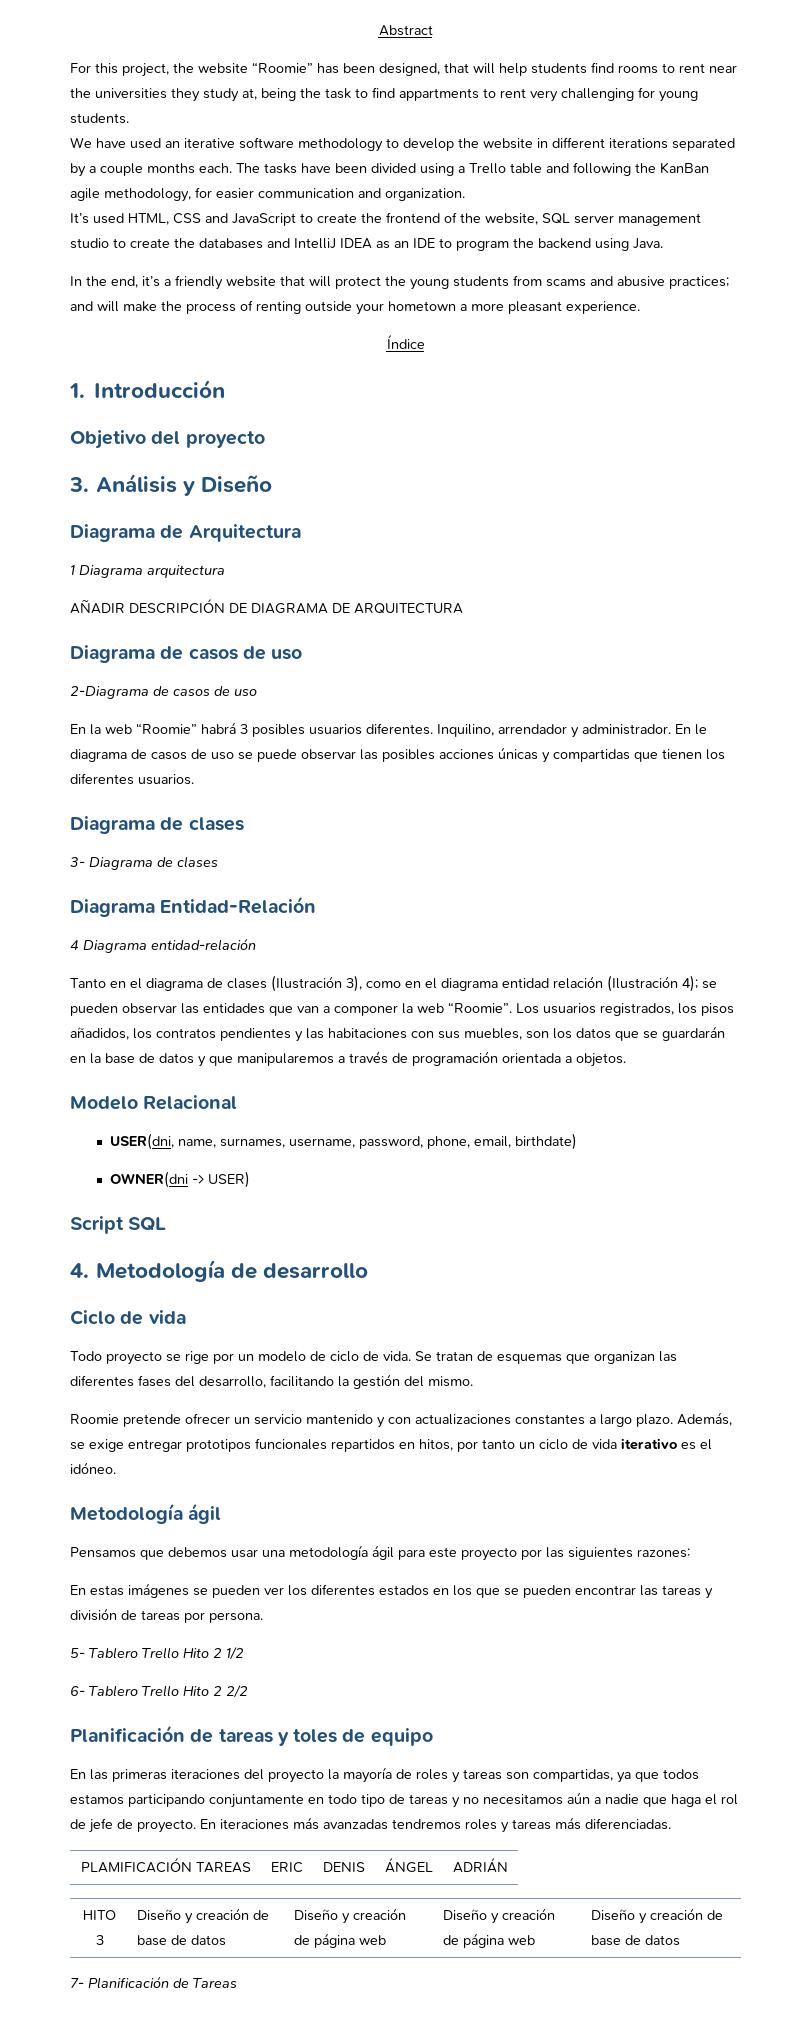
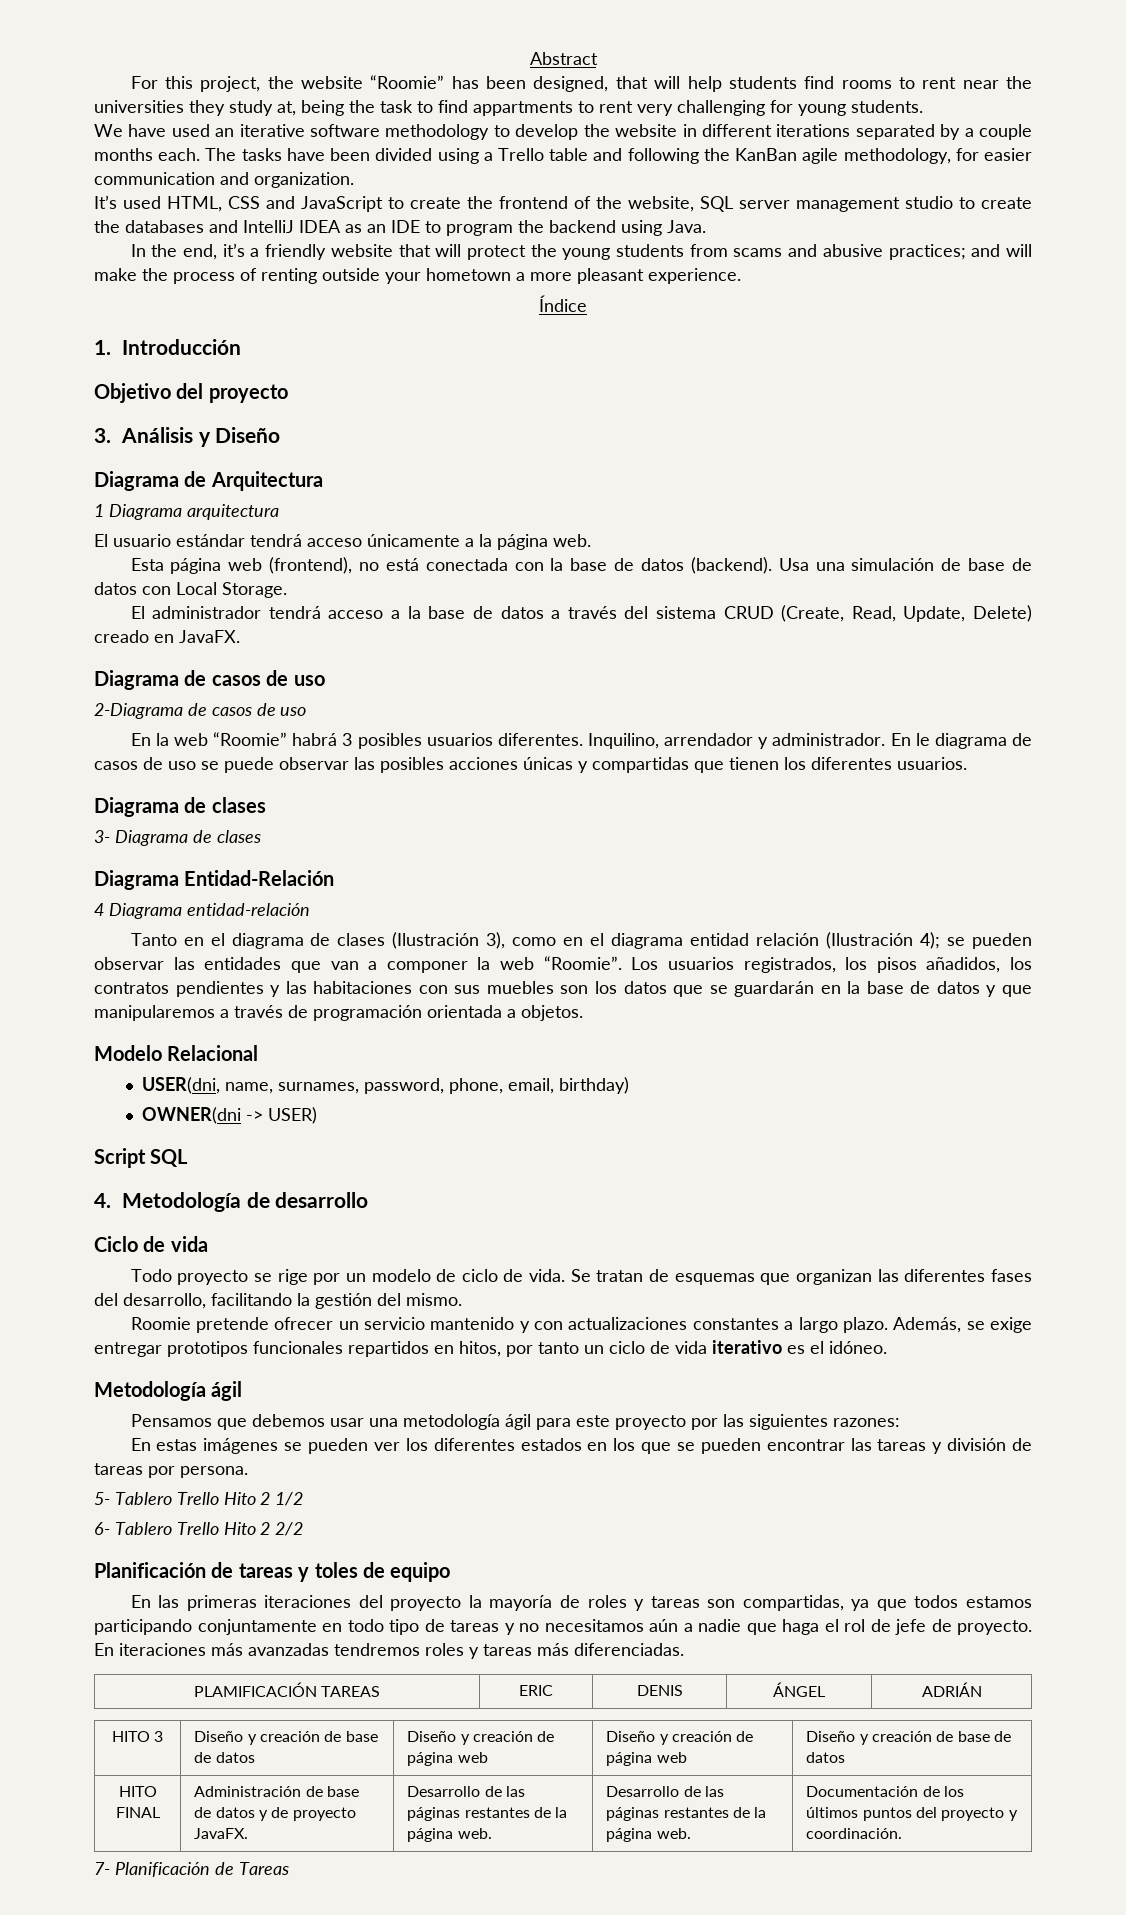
- AÑADIR DESCRIPCIÓN DE DIAGRAMA DE ARQUITECTURA
+ El usuario estándar tendrá acceso únicamente a la página web.
+ Esta página web (frontend), no está conectada con la base de datos (backend). Usa una simulación de base de datos con Local Storage.
+ El administrador tendrá acceso a la base de datos a través del sistema CRUD (Create, Read, Update, Delete) creado en JavaFX.
- Los usuarios registrados, los pisos añadidos, los contratos pendientes y las habitaciones con sus muebles, son los datos que se guardarán en la base de datos y que manipularemos a través de programación orientada a objetos.
+ Los usuarios registrados, los pisos añadidos, los contratos pendientes y las habitaciones con sus muebles son los datos que se guardarán en la base de datos y que manipularemos a través de programación orientada a objetos.
- USER(dni, name, surnames, username, password, phone, email, birthdate)
+ USER(dni, name, surnames, password, phone, email, birthday)
+ HITO FINAL | Administración de base de datos y de proyecto JavaFX. | Desarrollo de las páginas restantes de la página web. | Desarrollo de las páginas restantes de la página web. | Documentación de los últimos puntos del proyecto y coordinación.

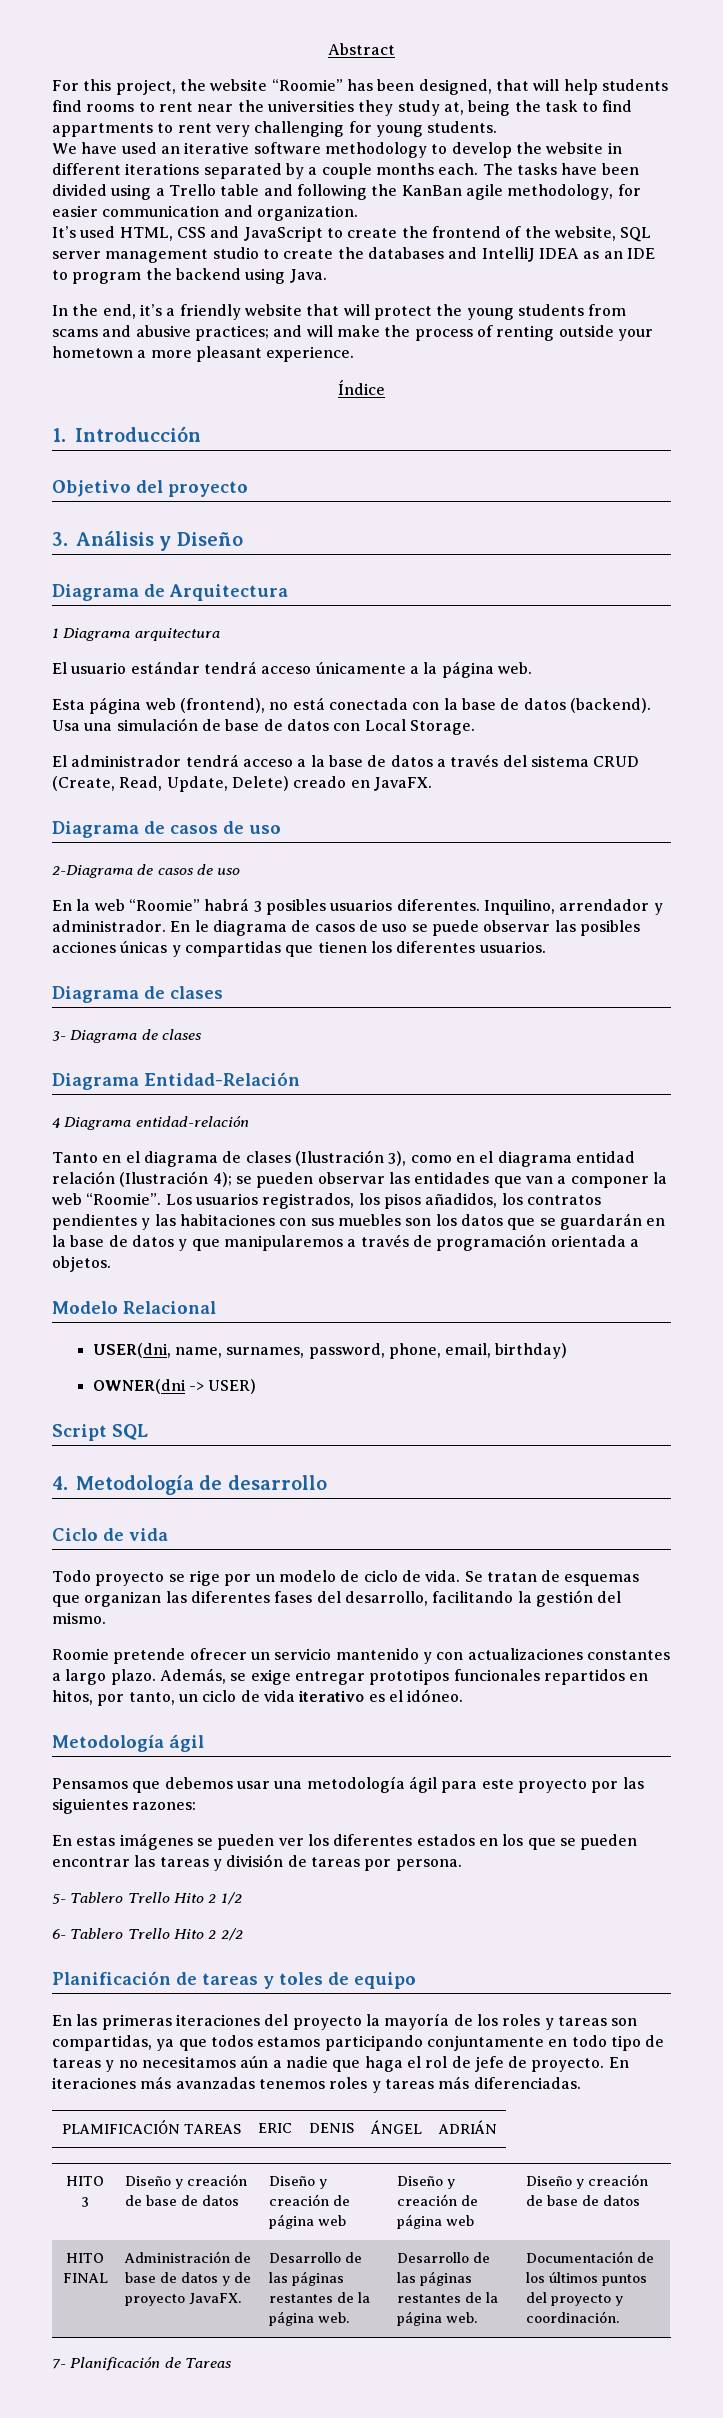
- Además, se exige entregar prototipos funcionales repartidos en hitos, por tanto un ciclo de vida iterativo es el idóneo.
+ Además, se exige entregar prototipos funcionales repartidos en hitos, por tanto, un ciclo de vida iterativo es el idóneo.
- En las primeras iteraciones del proyecto la mayoría de roles y tareas son compartidas, ya que todos estamos participando conjuntamente en todo tipo de tareas y no necesitamos aún a nadie que haga el rol de jefe de proyecto.
+ En las primeras iteraciones del proyecto la mayoría de los roles y tareas son compartidas, ya que todos estamos participando conjuntamente en todo tipo de tareas y no necesitamos aún a nadie que haga el rol de jefe de proyecto.
- En iteraciones más avanzadas tendremos roles y tareas más diferenciadas.
+ En iteraciones más avanzadas tenemos roles y tareas más diferenciadas.

